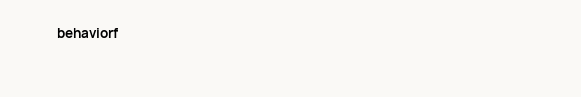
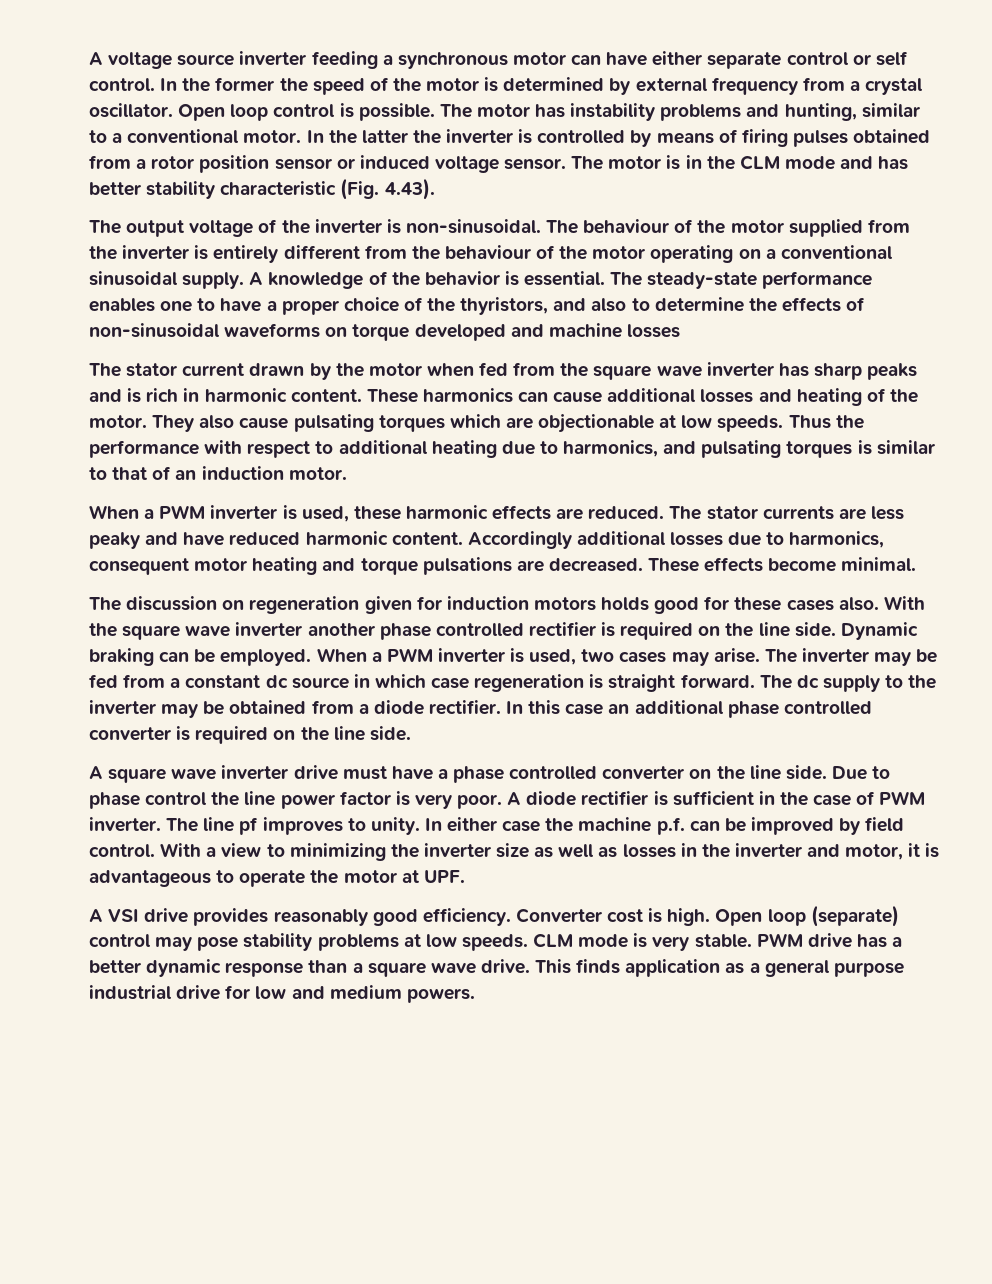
- behaviorf
+ A voltage source inverter feeding a synchronous motor can have either separate control or self control. In the former the speed of the motor is determined by external frequency from a crystal oscillator. Open loop control is possible. The motor has instability problems and hunting, similar to a conventional motor. In the latter the inverter is controlled by means of firing pulses obtained from a rotor position sensor or induced voltage sensor. The motor is in the CLM mode and has better stability characteristic (Fig. 4.43).
+ The output voltage of the inverter is non-sinusoidal. The behaviour of the motor supplied from the inverter is entirely different from the behaviour of the motor operating on a conventional sinusoidal supply. A knowledge of the behavior is essential. The steady-state performance enables one to have a proper choice of the thyristors, and also to determine the effects of non-sinusoidal waveforms on torque developed and machine losses
+ The stator current drawn by the motor when fed from the square wave inverter has sharp peaks and is rich in harmonic content. These harmonics can cause additional losses and heating of the motor. They also cause pulsating torques which are objectionable at low speeds. Thus the performance with respect to additional heating due to harmonics, and pulsating torques is similar to that of an induction motor.
+ When a PWM inverter is used, these harmonic effects are reduced. The stator currents are less peaky and have reduced harmonic content. Accordingly additional losses due to harmonics, consequent motor heating and torque pulsations are decreased. These effects become minimal.
+ The discussion on regeneration given for induction motors holds good for these cases also. With the square wave inverter another phase controlled rectifier is required on the line side. Dynamic braking can be employed. When a PWM inverter is used, two cases may arise. The inverter may be fed from a constant dc source in which case regeneration is straight forward. The dc supply to the inverter may be obtained from a diode rectifier. In this case an additional phase controlled converter is required on the line side.
+ A square wave inverter drive must have a phase controlled converter on the line side. Due to phase control the line power factor is very poor. A diode rectifier is sufficient in the case of PWM inverter. The line pf improves to unity. In either case the machine p.f. can be improved by field control. With a view to minimizing the inverter size as well as losses in the inverter and motor, it is advantageous to operate the motor at UPF.
+ A VSI drive provides reasonably good efficiency. Converter cost is high. Open loop (separate) control may pose stability problems at low speeds. CLM mode is very stable. PWM drive has a better dynamic response than a square wave drive. This finds application as a general purpose industrial drive for low and medium powers.

